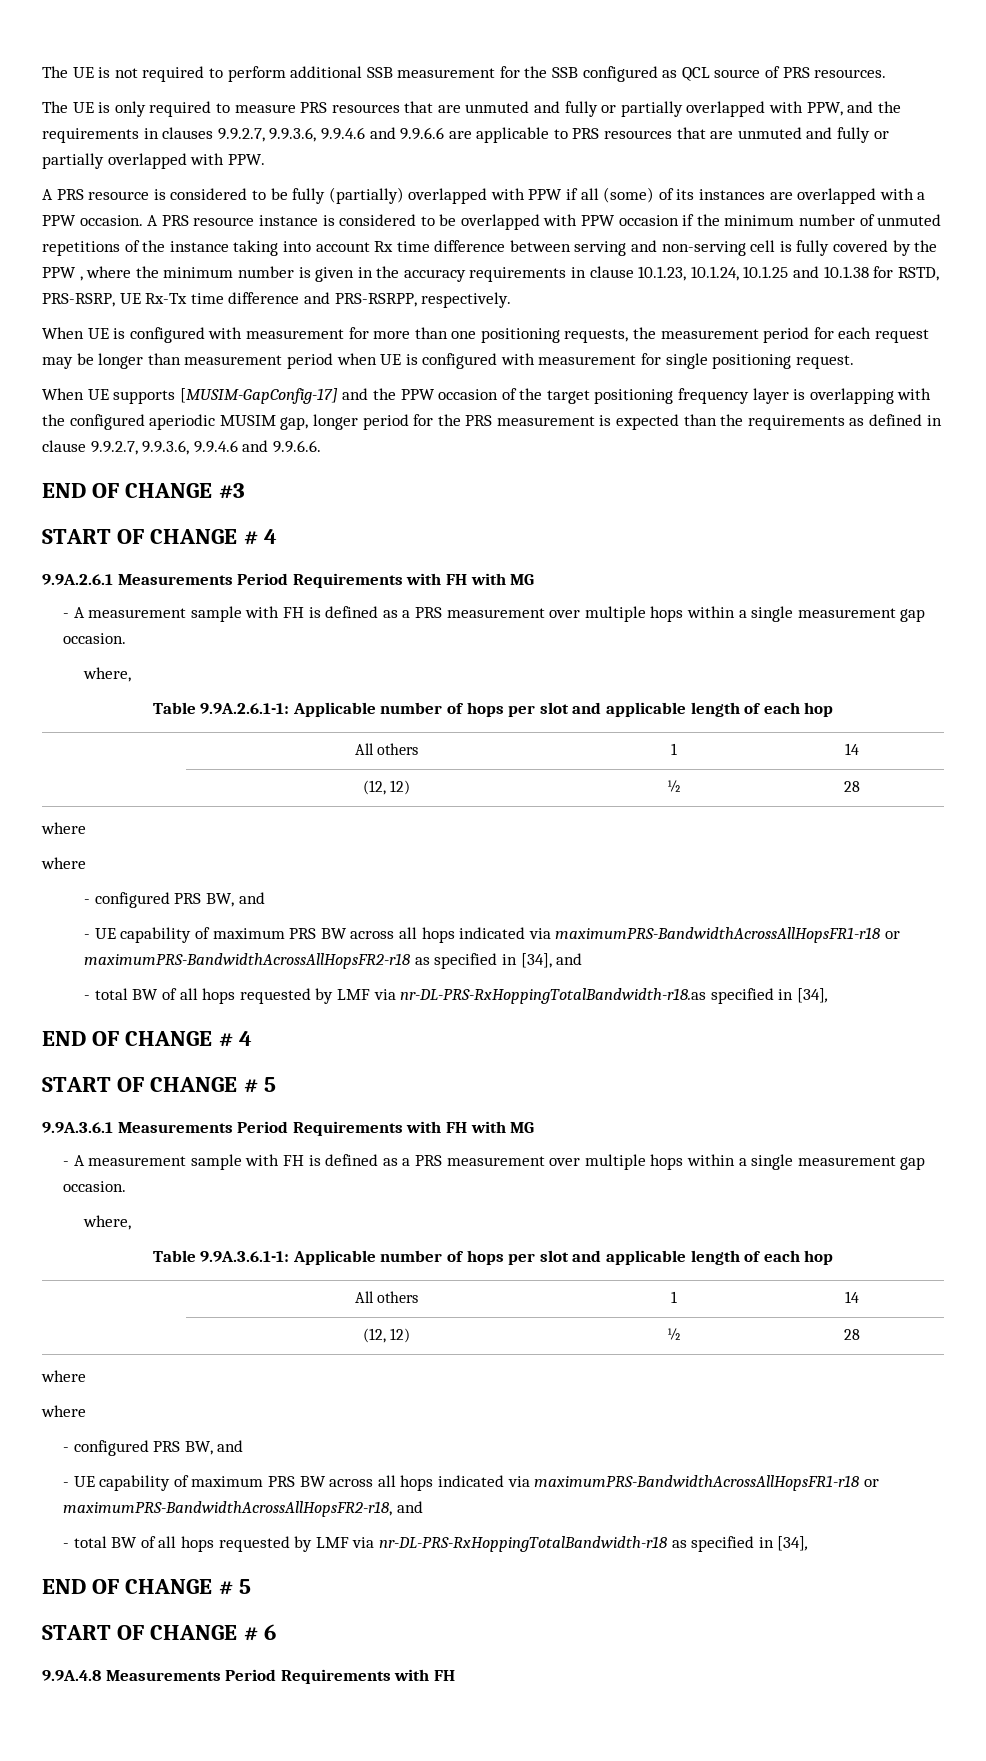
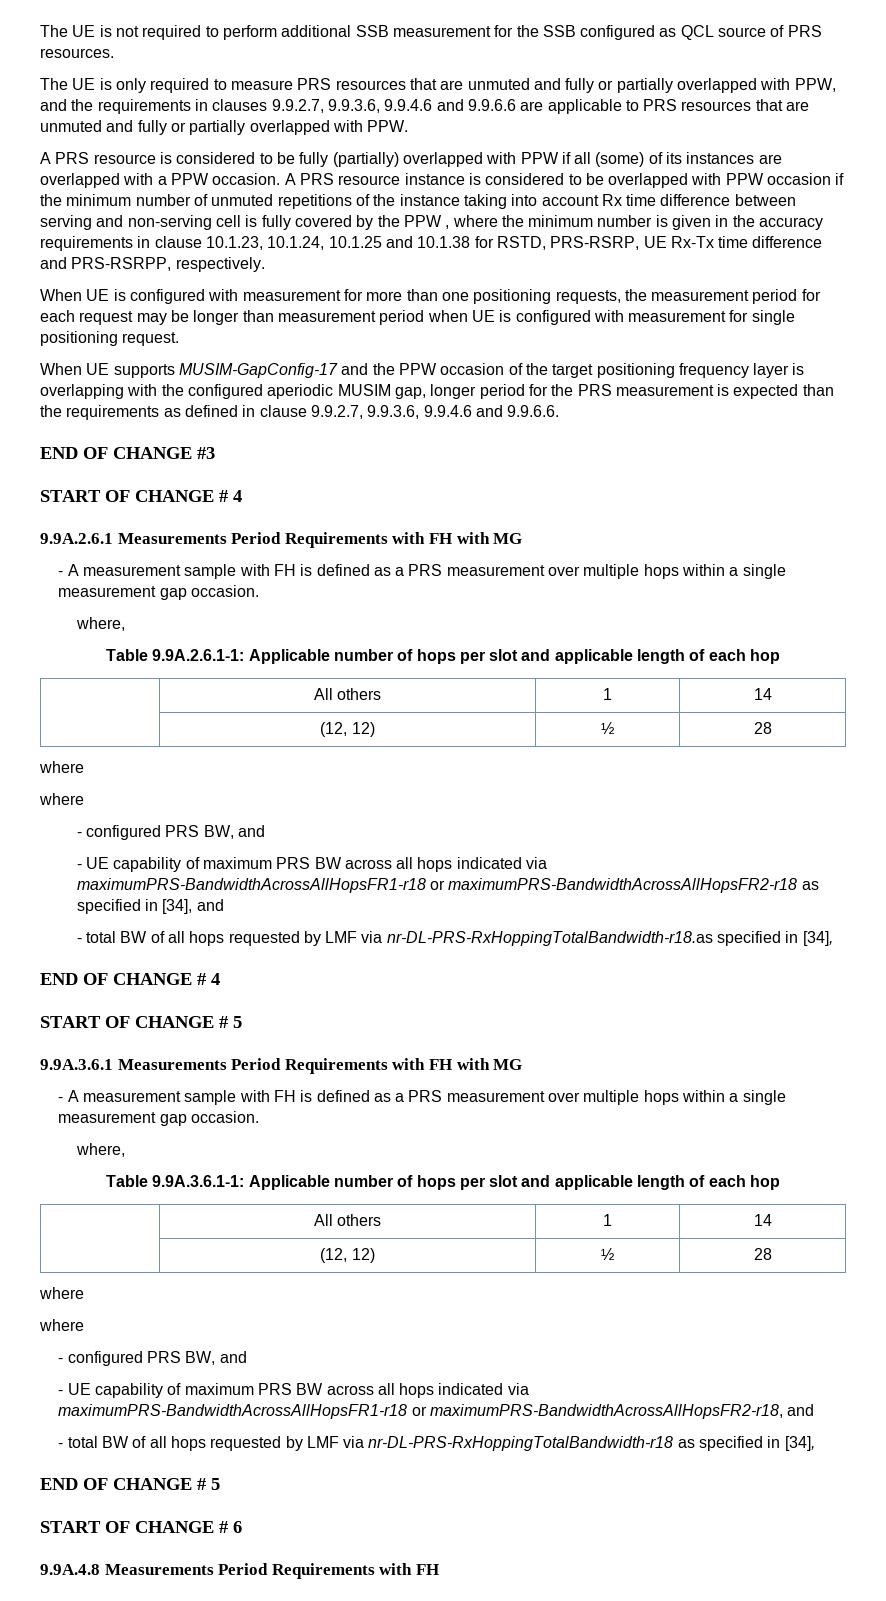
- When UE supports [MUSIM-GapConfig-17] and the PPW occasion of the target positioning frequency layer is overlapping with the configured aperiodic MUSIM gap, longer period for the PRS measurement is expected than the requirements as defined in clause 9.9.2.7, 9.9.3.6, 9.9.4.6 and 9.9.6.6.
+ When UE supports MUSIM-GapConfig-17 and the PPW occasion of the target positioning frequency layer is overlapping with the configured aperiodic MUSIM gap, longer period for the PRS measurement is expected than the requirements as defined in clause 9.9.2.7, 9.9.3.6, 9.9.4.6 and 9.9.6.6.

